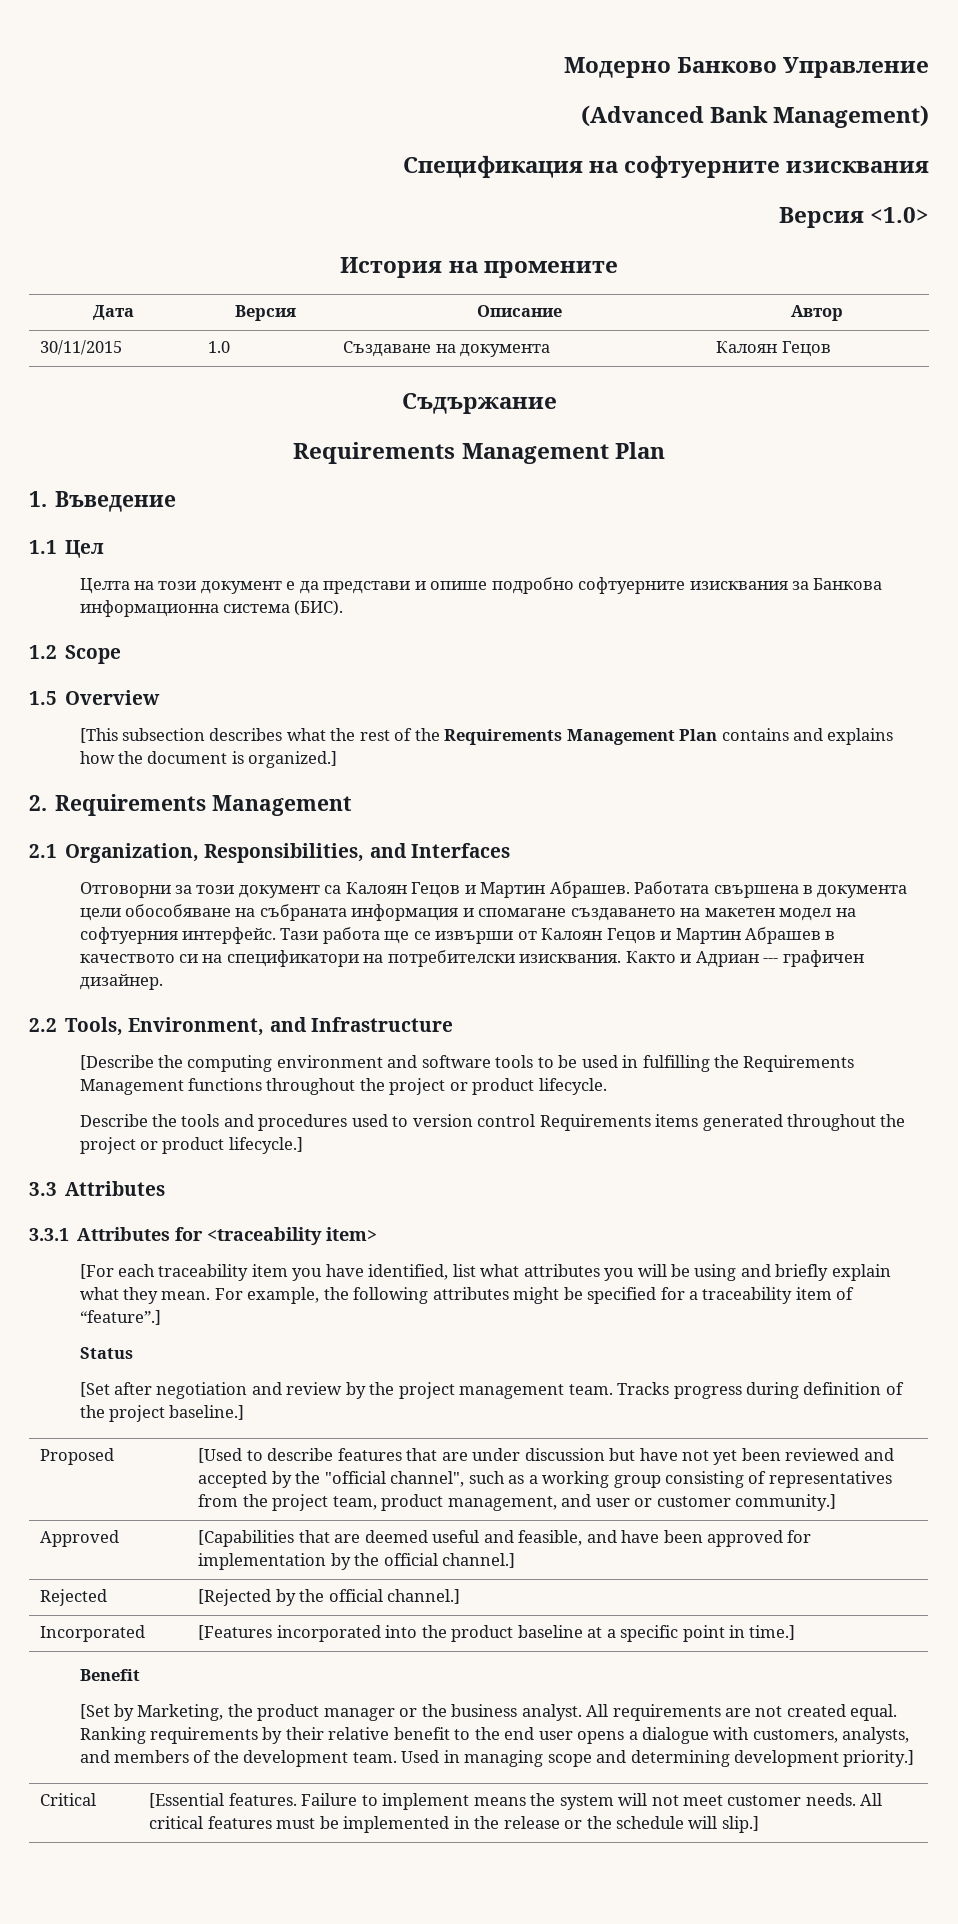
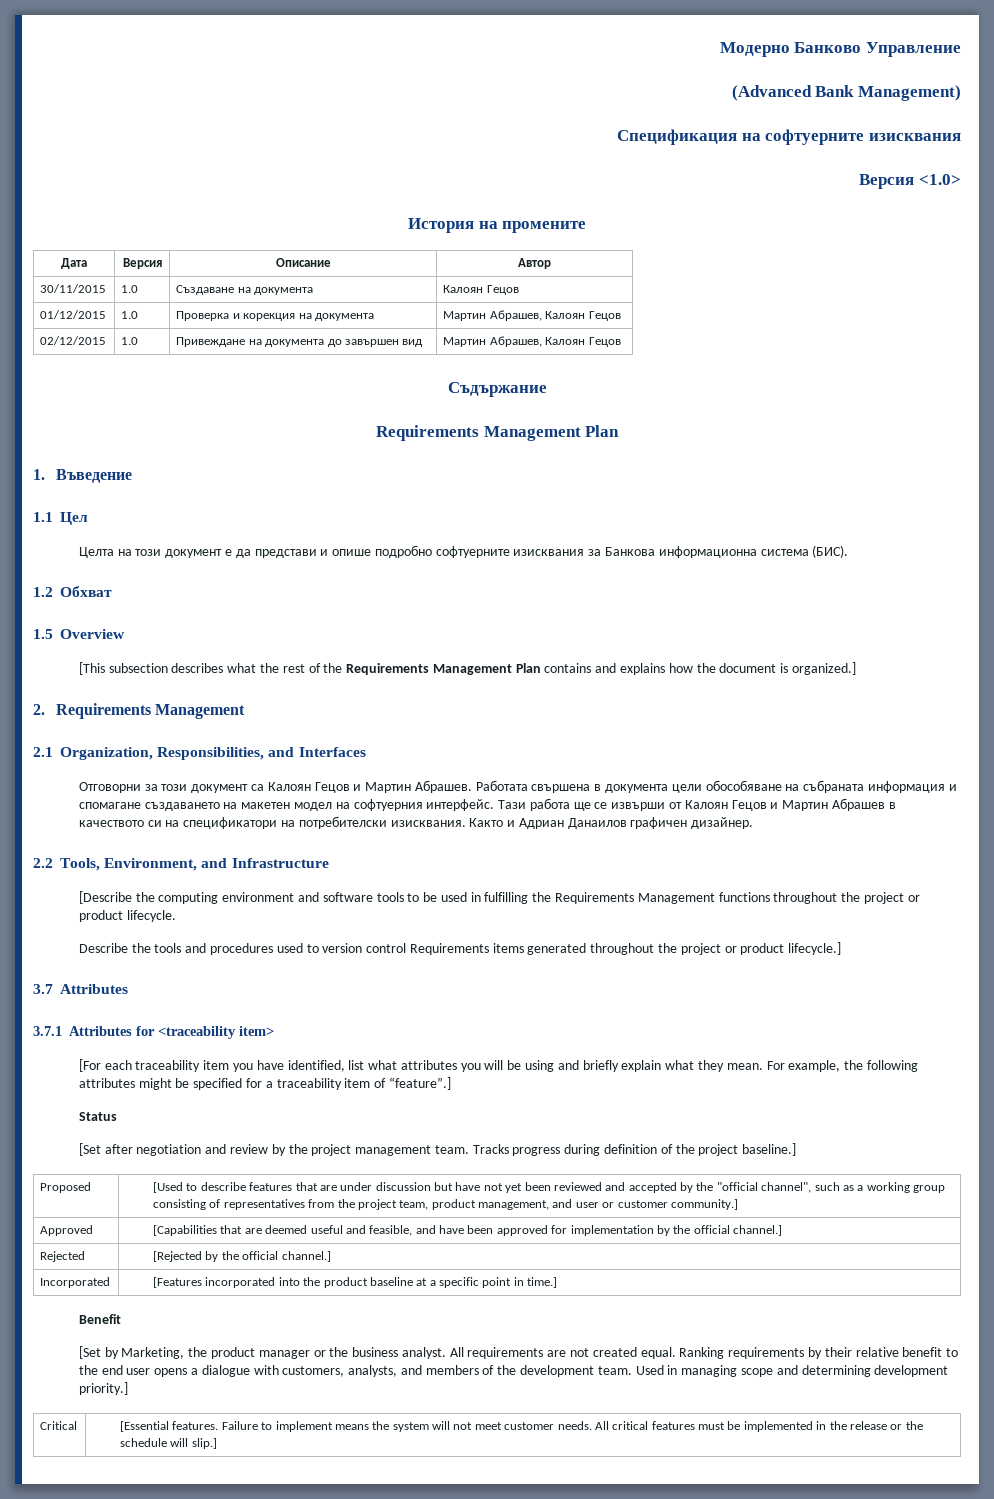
+ 01/12/2015 | 1.0 | Проверка и корекция на документа | Мартин Абрашев, Калоян Гецов
+ 02/12/2015 | 1.0 | Привеждане на документа до завършен вид | Мартин Абрашев, Калоян Гецов
- 1.2 Scope
+ 1.2 Обхват
- Както и Адриан --- графичен дизайнер.
+ Както и Адриан Данаилов графичен дизайнер.
- 3.3 Attributes
+ 3.7 Attributes
- 3.3.1 Attributes for <traceability item>
+ 3.7.1 Attributes for <traceability item>

